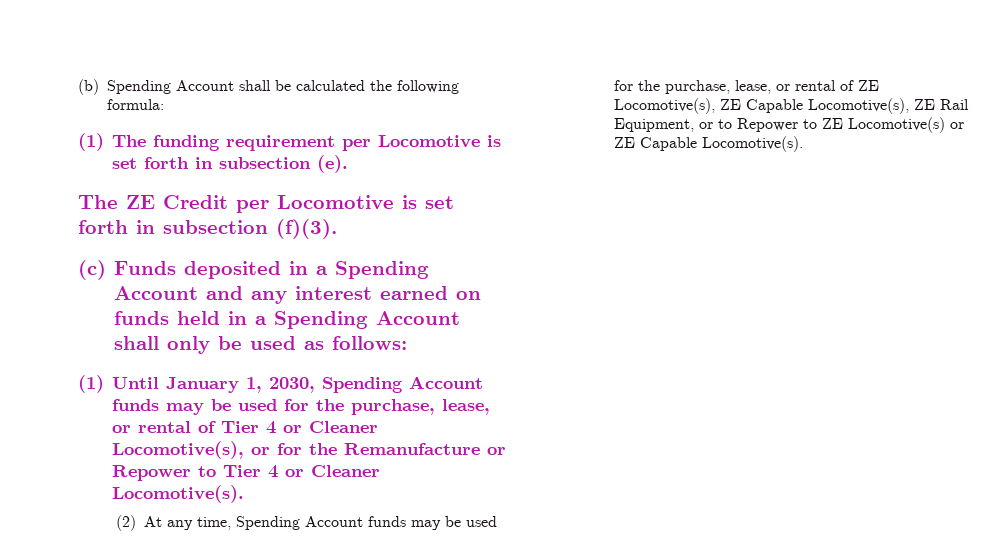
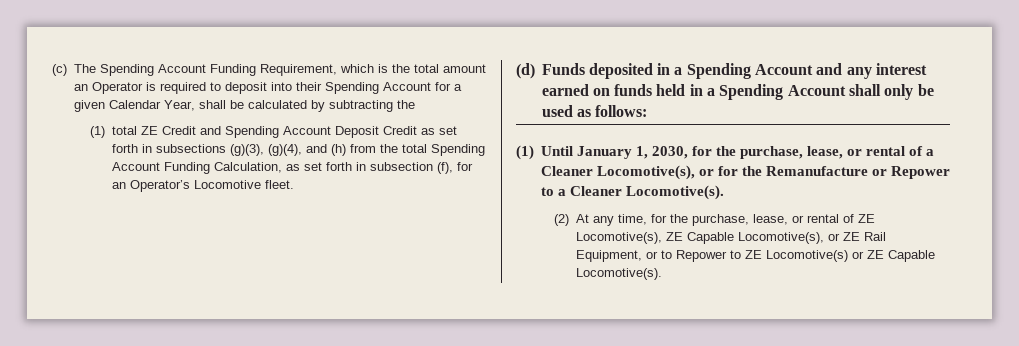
- (b) Spending Account shall be calculated the following formula:
- (1) The funding requirement per Locomotive is set forth in subsection (e).
- The ZE Credit per Locomotive is set forth in subsection (f)(3).
- (c) Funds deposited in a Spending Account and any interest earned on funds held in a Spending Account shall only be used as follows:
+ (c) The Spending Account Funding Requirement, which is the total amount an Operator is required to deposit into their Spending Account for a given Calendar Year, shall be calculated by subtracting the
+ (1) total ZE Credit and Spending Account Deposit Credit as set forth in subsections (g)(3), (g)(4), and (h) from the total Spending Account Funding Calculation, as set forth in subsection (f), for an Operator’s Locomotive fleet.
+ (d) Funds deposited in a Spending Account and any interest earned on funds held in a Spending Account shall only be used as follows:
- (1) Until January 1, 2030, Spending Account funds may be used for the purchase, lease, or rental of Tier 4 or Cleaner Locomotive(s), or for the Remanufacture or Repower to Tier 4 or Cleaner Locomotive(s).
+ (1) Until January 1, 2030, for the purchase, lease, or rental of a Cleaner Locomotive(s), or for the Remanufacture or Repower to a Cleaner Locomotive(s).
- (2) At any time, Spending Account funds may be used for the purchase, lease, or rental of ZE Locomotive(s), ZE Capable Locomotive(s), ZE Rail Equipment, or to Repower to ZE Locomotive(s) or ZE Capable Locomotive(s).
+ (2) At any time, for the purchase, lease, or rental of ZE Locomotive(s), ZE Capable Locomotive(s), or ZE Rail Equipment, or to Repower to ZE Locomotive(s) or ZE Capable Locomotive(s).

